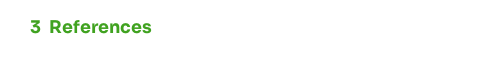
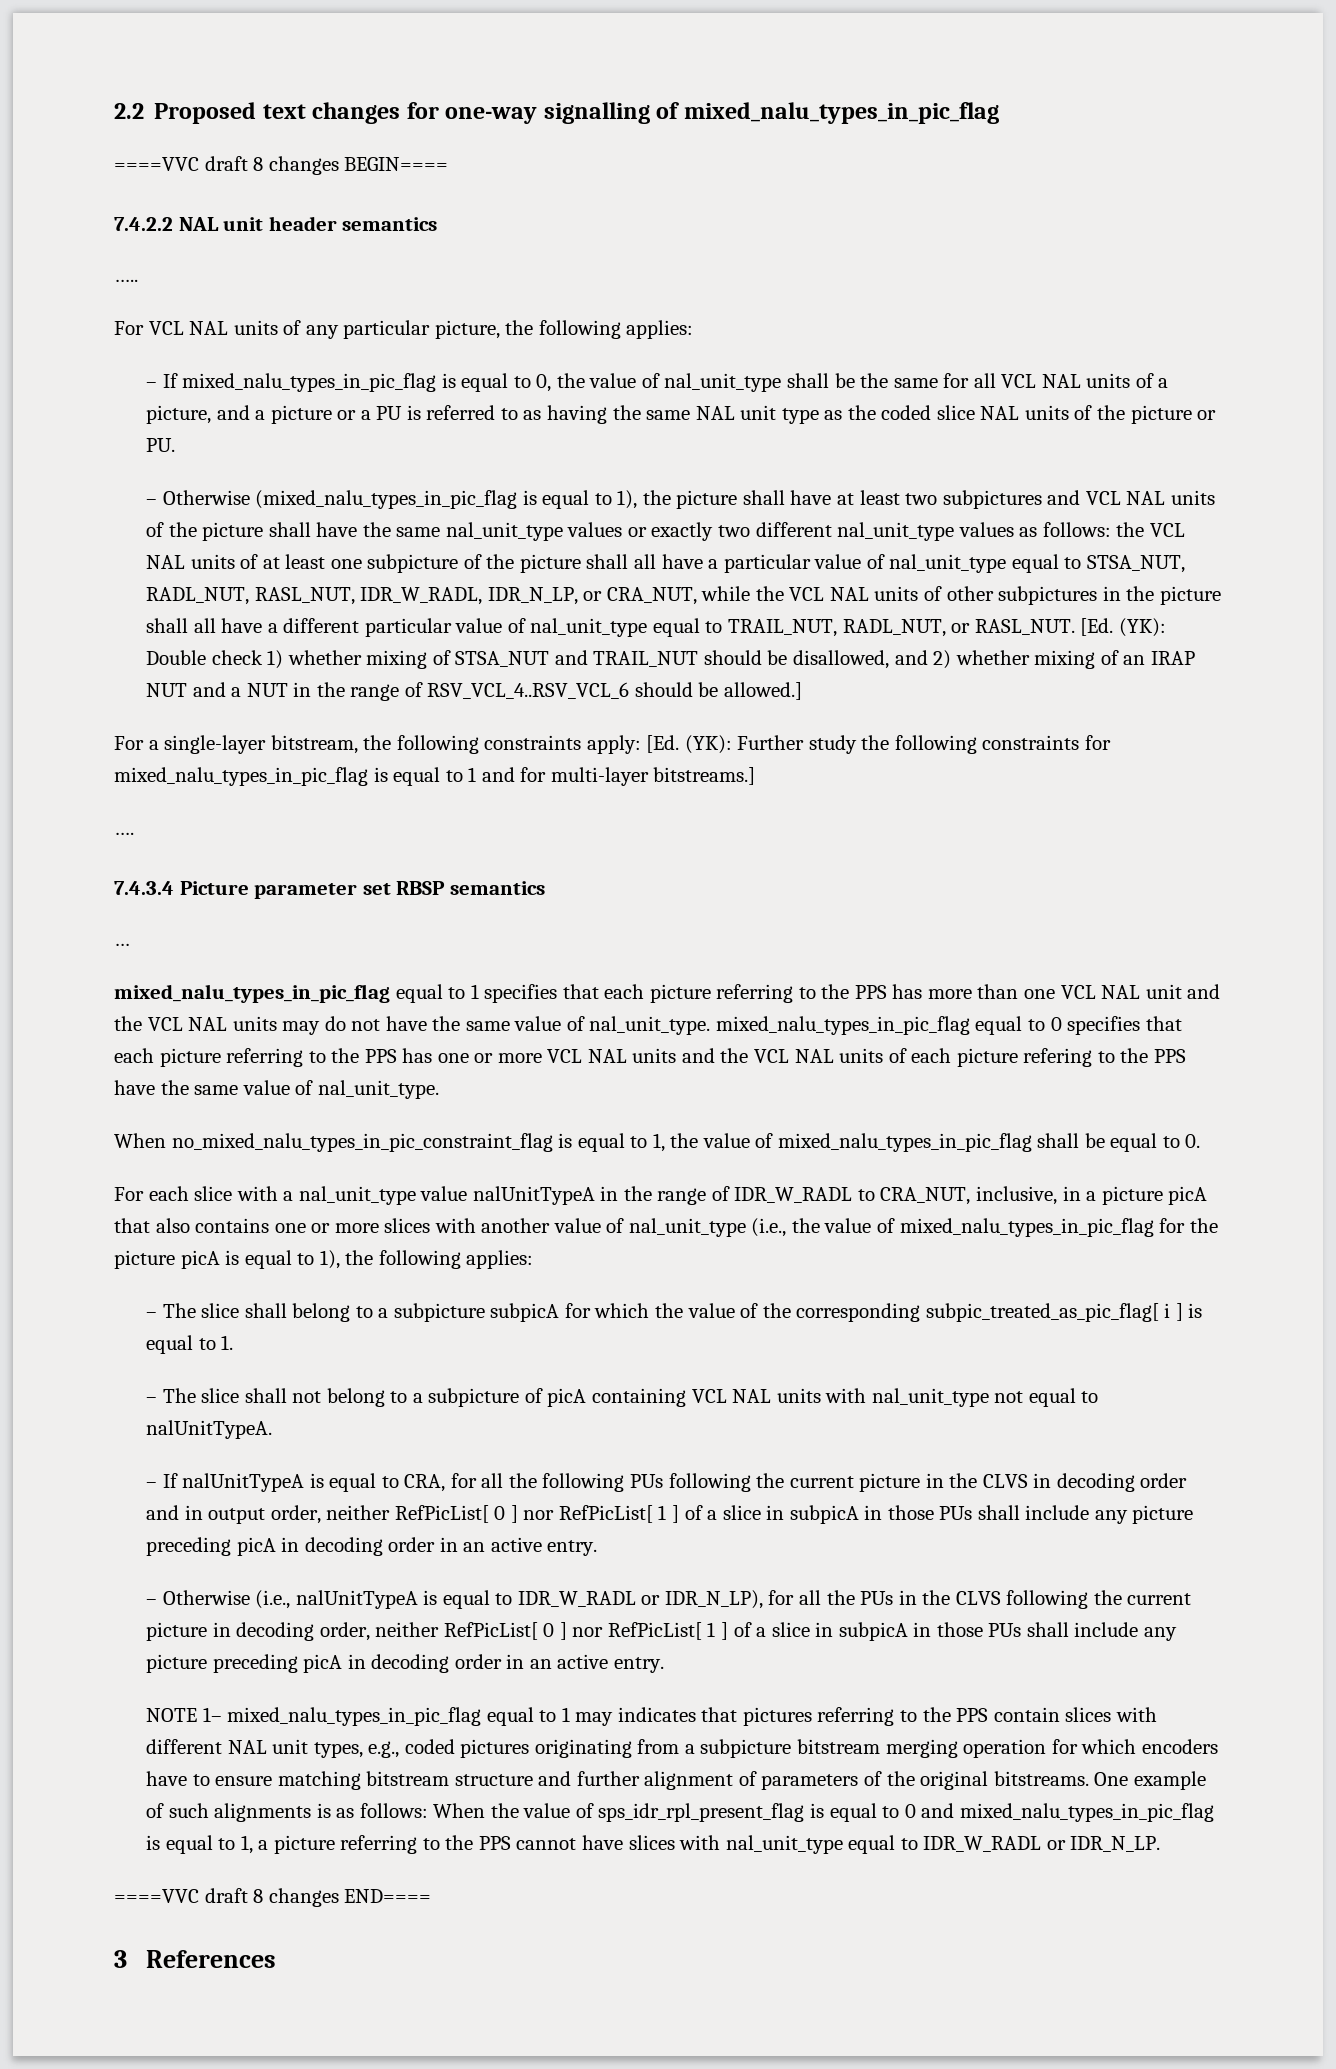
+ 2.2 Proposed text changes for one-way signalling of mixed_nalu_types_in_pic_flag
+ ====VVC draft 8 changes BEGIN====
+ 7.4.2.2 NAL unit header semantics
+ …..
+ For VCL NAL units of any particular picture, the following applies:
+ – If mixed_nalu_types_in_pic_flag is equal to 0, the value of nal_unit_type shall be the same for all VCL NAL units of a picture, and a picture or a PU is referred to as having the same NAL unit type as the coded slice NAL units of the picture or PU.
+ – Otherwise (mixed_nalu_types_in_pic_flag is equal to 1), the picture shall have at least two subpictures and VCL NAL units of the picture shall have the same nal_unit_type values or exactly two different nal_unit_type values as follows: the VCL NAL units of at least one subpicture of the picture shall all have a particular value of nal_unit_type equal to STSA_NUT, RADL_NUT, RASL_NUT, IDR_W_RADL, IDR_N_LP, or CRA_NUT, while the VCL NAL units of other subpictures in the picture shall all have a different particular value of nal_unit_type equal to TRAIL_NUT, RADL_NUT, or RASL_NUT. [Ed. (YK): Double check 1) whether mixing of STSA_NUT and TRAIL_NUT should be disallowed, and 2) whether mixing of an IRAP NUT and a NUT in the range of RSV_VCL_4..RSV_VCL_6 should be allowed.]
+ For a single-layer bitstream, the following constraints apply: [Ed. (YK): Further study the following constraints for mixed_nalu_types_in_pic_flag is equal to 1 and for multi-layer bitstreams.]
+ ….
+ 7.4.3.4 Picture parameter set RBSP semantics
+ …
+ mixed_nalu_types_in_pic_flag equal to 1 specifies that each picture referring to the PPS has more than one VCL NAL unit and the VCL NAL units may do not have the same value of nal_unit_type. mixed_nalu_types_in_pic_flag equal to 0 specifies that each picture referring to the PPS has one or more VCL NAL units and the VCL NAL units of each picture refering to the PPS have the same value of nal_unit_type.
+ When no_mixed_nalu_types_in_pic_constraint_flag is equal to 1, the value of mixed_nalu_types_in_pic_flag shall be equal to 0.
+ For each slice with a nal_unit_type value nalUnitTypeA in the range of IDR_W_RADL to CRA_NUT, inclusive, in a picture picA that also contains one or more slices with another value of nal_unit_type (i.e., the value of mixed_nalu_types_in_pic_flag for the picture picA is equal to 1), the following applies:
+ – The slice shall belong to a subpicture subpicA for which the value of the corresponding subpic_treated_as_pic_flag[ i ] is equal to 1.
+ – The slice shall not belong to a subpicture of picA containing VCL NAL units with nal_unit_type not equal to nalUnitTypeA.
+ – If nalUnitTypeA is equal to CRA, for all the following PUs following the current picture in the CLVS in decoding order and in output order, neither RefPicList[ 0 ] nor RefPicList[ 1 ] of a slice in subpicA in those PUs shall include any picture preceding picA in decoding order in an active entry.
+ – Otherwise (i.e., nalUnitTypeA is equal to IDR_W_RADL or IDR_N_LP), for all the PUs in the CLVS following the current picture in decoding order, neither RefPicList[ 0 ] nor RefPicList[ 1 ] of a slice in subpicA in those PUs shall include any picture preceding picA in decoding order in an active entry.
+ NOTE 1– mixed_nalu_types_in_pic_flag equal to 1 may indicates that pictures referring to the PPS contain slices with different NAL unit types, e.g., coded pictures originating from a subpicture bitstream merging operation for which encoders have to ensure matching bitstream structure and further alignment of parameters of the original bitstreams. One example of such alignments is as follows: When the value of sps_idr_rpl_present_flag is equal to 0 and mixed_nalu_types_in_pic_flag is equal to 1, a picture referring to the PPS cannot have slices with nal_unit_type equal to IDR_W_RADL or IDR_N_LP.
+ ====VVC draft 8 changes END====

